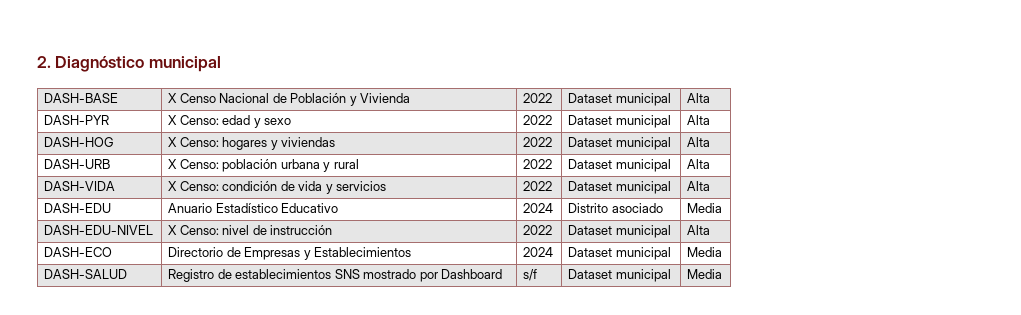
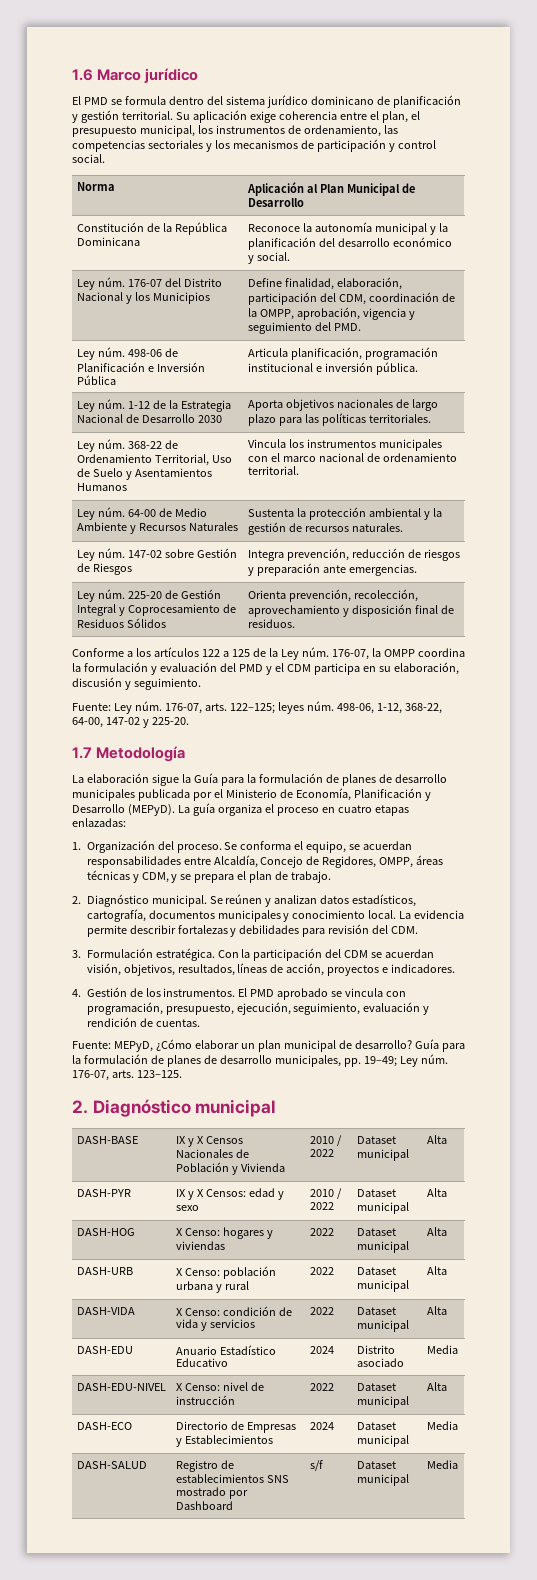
+ 1.6 Marco jurídico
+ El PMD se formula dentro del sistema jurídico dominicano de planificación y gestión territorial. Su aplicación exige coherencia entre el plan, el presupuesto municipal, los instrumentos de ordenamiento, las competencias sectoriales y los mecanismos de participación y control social.
+ Norma | Aplicación al Plan Municipal de Desarrollo
+ Constitución de la República Dominicana | Reconoce la autonomía municipal y la planificación del desarrollo económico y social.
+ Ley núm. 176-07 del Distrito Nacional y los Municipios | Define finalidad, elaboración, participación del CDM, coordinación de la OMPP, aprobación, vigencia y seguimiento del PMD.
+ Ley núm. 498-06 de Planificación e Inversión Pública | Articula planificación, programación institucional e inversión pública.
+ Ley núm. 1-12 de la Estrategia Nacional de Desarrollo 2030 | Aporta objetivos nacionales de largo plazo para las políticas territoriales.
+ Ley núm. 368-22 de Ordenamiento Territorial, Uso de Suelo y Asentamientos Humanos | Vincula los instrumentos municipales con el marco nacional de ordenamiento territorial.
+ Ley núm. 64-00 de Medio Ambiente y Recursos Naturales | Sustenta la protección ambiental y la gestión de recursos naturales.
+ Ley núm. 147-02 sobre Gestión de Riesgos | Integra prevención, reducción de riesgos y preparación ante emergencias.
+ Ley núm. 225-20 de Gestión Integral y Coprocesamiento de Residuos Sólidos | Orienta prevención, recolección, aprovechamiento y disposición final de residuos.
+ Conforme a los artículos 122 a 125 de la Ley núm. 176-07, la OMPP coordina la formulación y evaluación del PMD y el CDM participa en su elaboración, discusión y seguimiento.
+ Fuente: Ley núm. 176-07, arts. 122–125; leyes núm. 498-06, 1-12, 368-22, 64-00, 147-02 y 225-20.
+ 1.7 Metodología
+ La elaboración sigue la Guía para la formulación de planes de desarrollo municipales publicada por el Ministerio de Economía, Planificación y Desarrollo (MEPyD). La guía organiza el proceso en cuatro etapas enlazadas:
+ 1. Organización del proceso. Se conforma el equipo, se acuerdan responsabilidades entre Alcaldía, Concejo de Regidores, OMPP, áreas técnicas y CDM, y se prepara el plan de trabajo.
+ 2. Diagnóstico municipal. Se reúnen y analizan datos estadísticos, cartografía, documentos municipales y conocimiento local. La evidencia permite describir fortalezas y debilidades para revisión del CDM.
+ 3. Formulación estratégica. Con la participación del CDM se acuerdan visión, objetivos, resultados, líneas de acción, proyectos e indicadores.
+ 4. Gestión de los instrumentos. El PMD aprobado se vincula con programación, presupuesto, ejecución, seguimiento, evaluación y rendición de cuentas.
+ Fuente: MEPyD, ¿Cómo elaborar un plan municipal de desarrollo? Guía para la formulación de planes de desarrollo municipales, pp. 19–49; Ley núm. 176-07, arts. 123–125.
- DASH-BASE | X Censo Nacional de Población y Vivienda | 2022 | Dataset municipal | Alta
+ DASH-BASE | IX y X Censos Nacionales de Población y Vivienda | 2010 / 2022 | Dataset municipal | Alta
- DASH-PYR | X Censo: edad y sexo | 2022 | Dataset municipal | Alta
+ DASH-PYR | IX y X Censos: edad y sexo | 2010 / 2022 | Dataset municipal | Alta

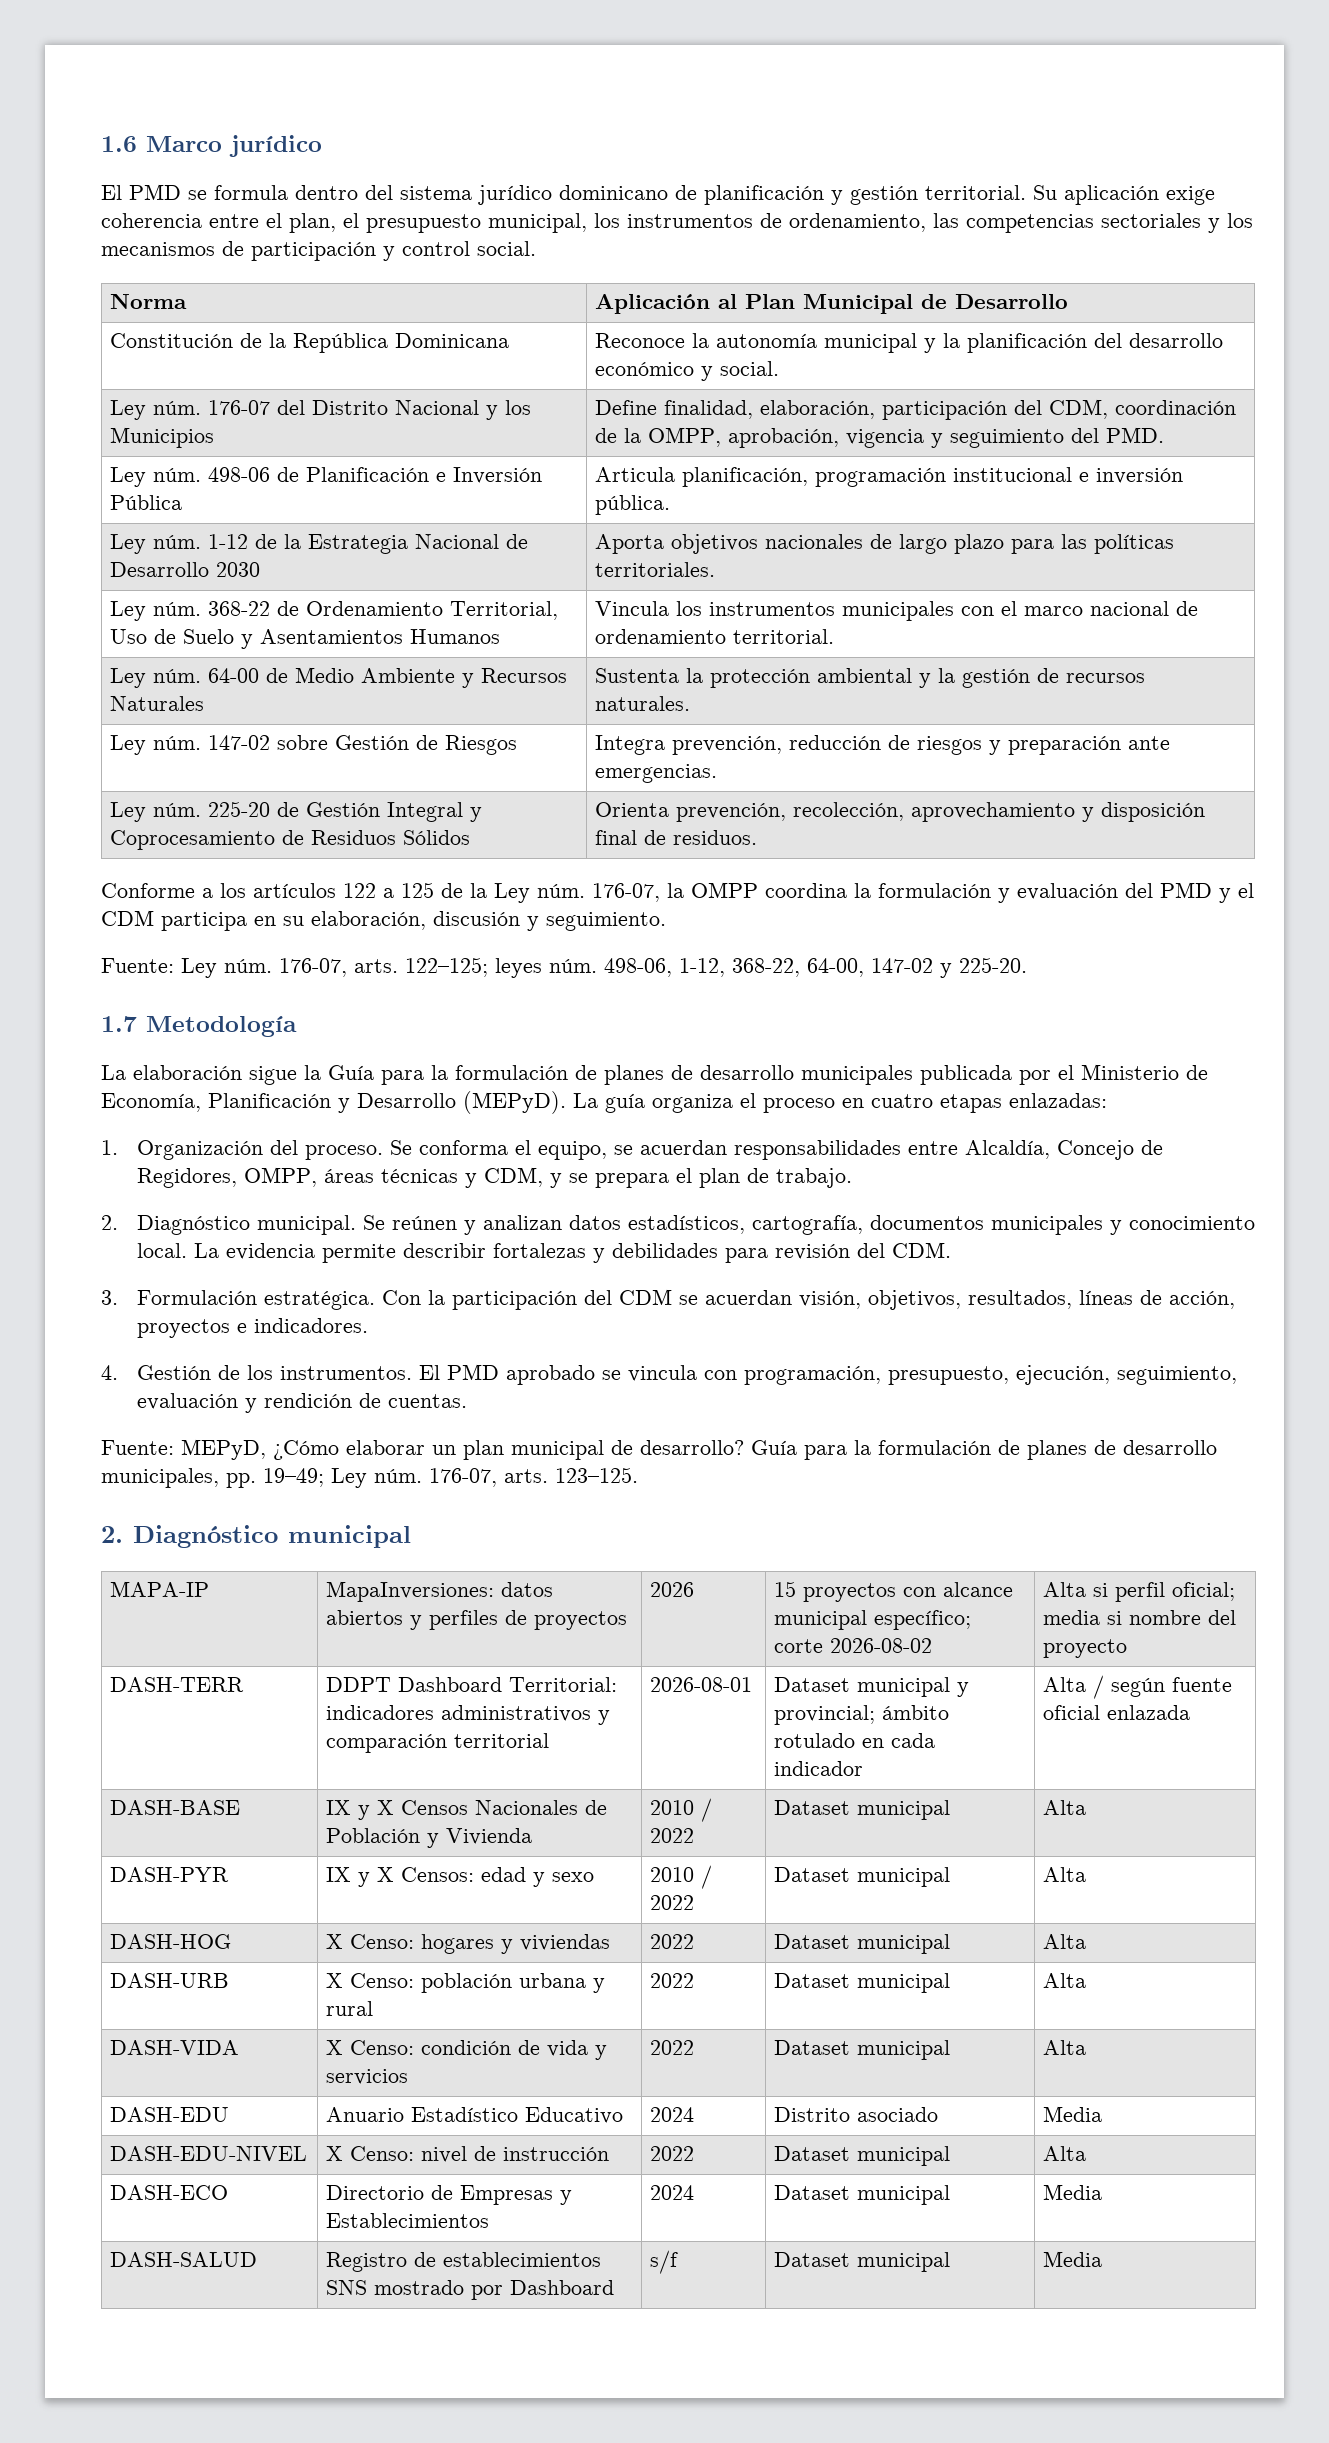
+ MAPA-IP | MapaInversiones: datos abiertos y perfiles de proyectos | 2026 | 15 proyectos con alcance municipal específico; corte 2026-08-02 | Alta si perfil oficial; media si nombre del proyecto
+ DASH-TERR | DDPT Dashboard Territorial: indicadores administrativos y comparación territorial | 2026-08-01 | Dataset municipal y provincial; ámbito rotulado en cada indicador | Alta / según fuente oficial enlazada

